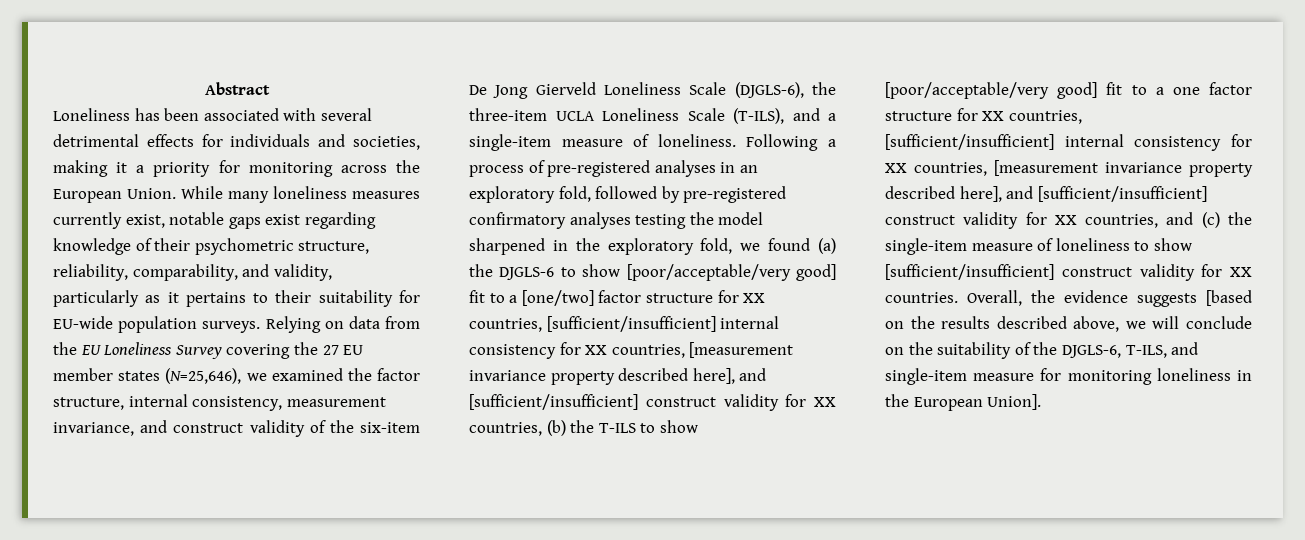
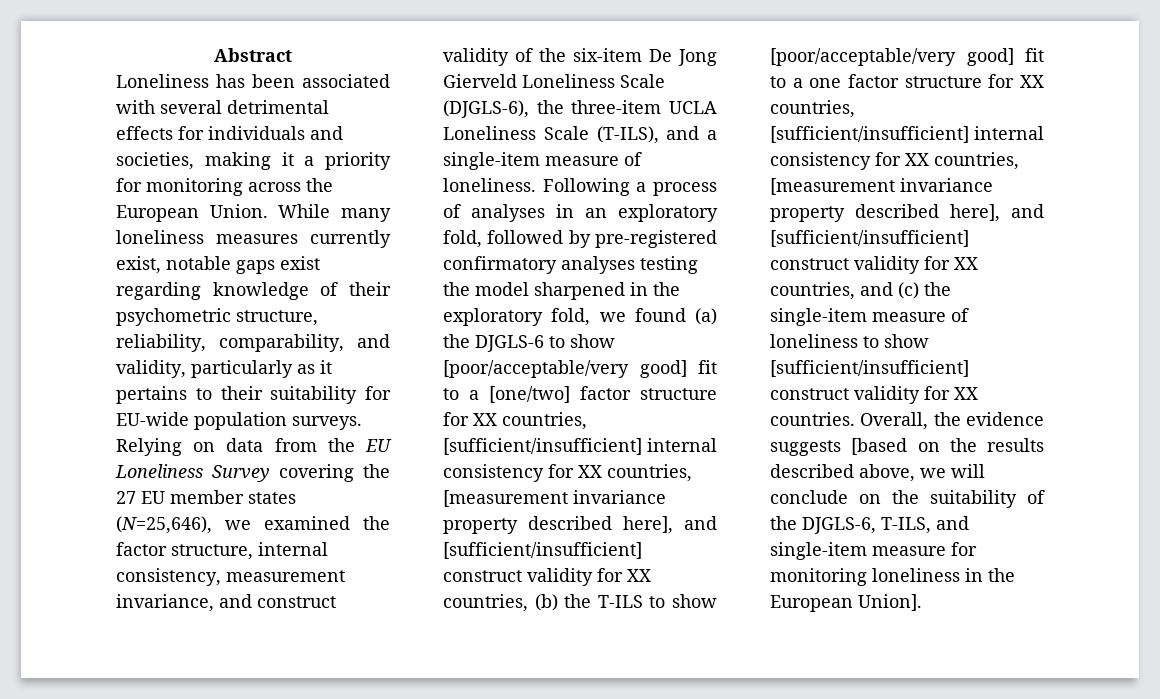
- Following a process of pre-registered analyses in an exploratory fold, followed by pre-registered confirmatory analyses testing the model sharpened in the exploratory fold, we found (a) the DJGLS-6 to show [poor/acceptable/very good] fit to a [one/two] factor structure for XX countries, [sufficient/insufficient] internal consistency for XX countries, [measurement invariance property described here], and [sufficient/insufficient] construct validity for XX countries, (b) the T-ILS to show [poor/acceptable/very good] fit to a one factor structure for XX countries, [sufficient/insufficient] internal consistency for XX countries, [measurement invariance property described here], and [sufficient/insufficient] construct validity for XX countries, and (c) the single-item measure of loneliness to show [sufficient/insufficient] construct validity for XX countries.
+ Following a process of analyses in an exploratory fold, followed by pre-registered confirmatory analyses testing the model sharpened in the exploratory fold, we found (a) the DJGLS-6 to show [poor/acceptable/very good] fit to a [one/two] factor structure for XX countries, [sufficient/insufficient] internal consistency for XX countries, [measurement invariance property described here], and [sufficient/insufficient] construct validity for XX countries, (b) the T-ILS to show [poor/acceptable/very good] fit to a one factor structure for XX countries, [sufficient/insufficient] internal consistency for XX countries, [measurement invariance property described here], and [sufficient/insufficient] construct validity for XX countries, and (c) the single-item measure of loneliness to show [sufficient/insufficient] construct validity for XX countries.

